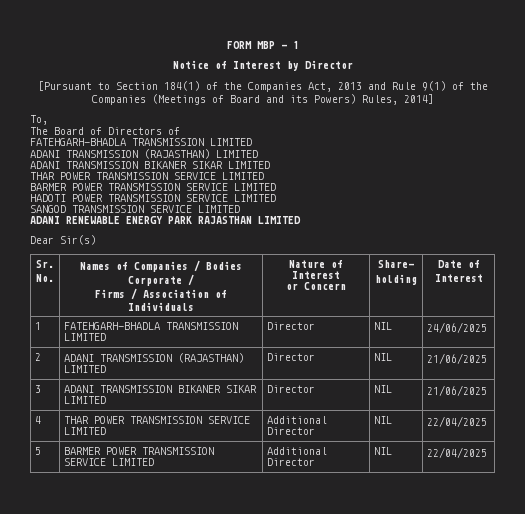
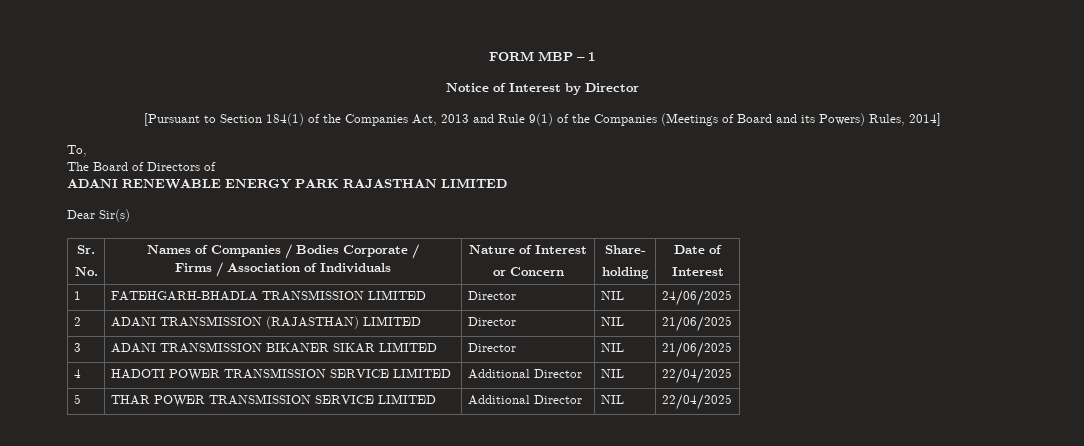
  The Board of Directors of
- FATEHGARH-BHADLA TRANSMISSION LIMITED
- ADANI TRANSMISSION (RAJASTHAN) LIMITED
- ADANI TRANSMISSION BIKANER SIKAR LIMITED
- THAR POWER TRANSMISSION SERVICE LIMITED
- BARMER POWER TRANSMISSION SERVICE LIMITED
- HADOTI POWER TRANSMISSION SERVICE LIMITED
- SANGOD TRANSMISSION SERVICE LIMITED
- 4 | THAR POWER TRANSMISSION SERVICE LIMITED | Additional Director | NIL | 22/04/2025
+ 4 | HADOTI POWER TRANSMISSION SERVICE LIMITED | Additional Director | NIL | 22/04/2025
- 5 | BARMER POWER TRANSMISSION SERVICE LIMITED | Additional Director | NIL | 22/04/2025
+ 5 | THAR POWER TRANSMISSION SERVICE LIMITED | Additional Director | NIL | 22/04/2025

